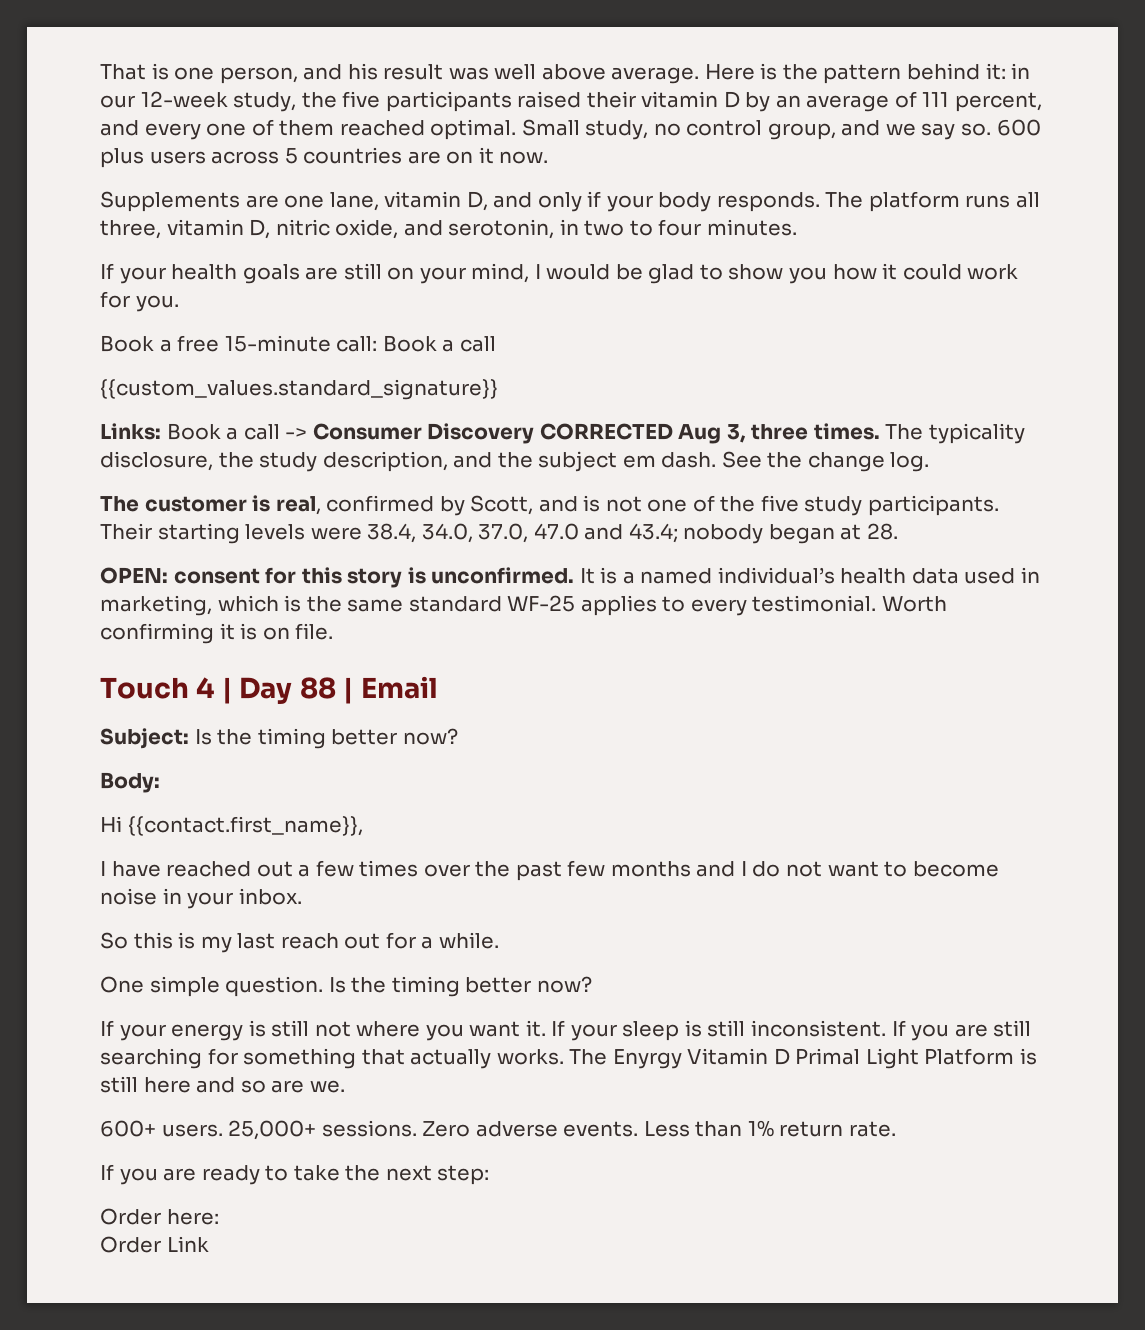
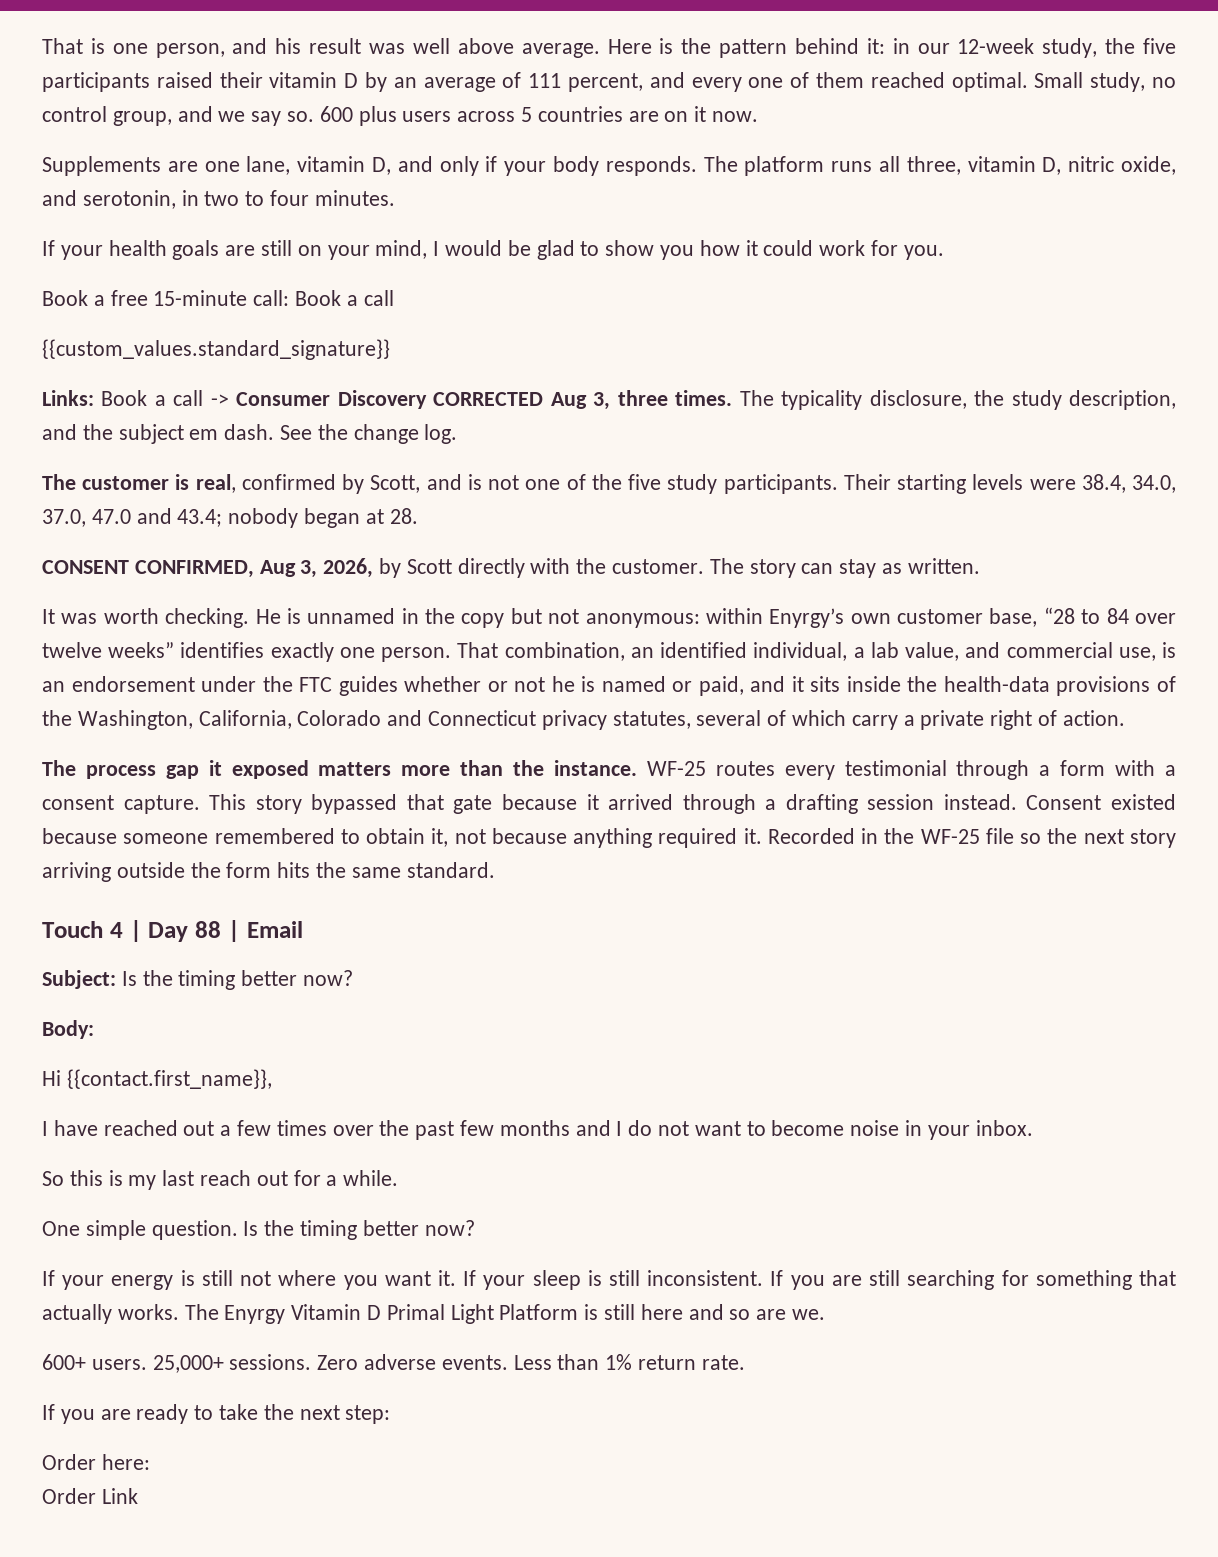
- OPEN: consent for this story is unconfirmed. It is a named individual’s health data used in marketing, which is the same standard WF-25 applies to every testimonial. Worth confirming it is on file.
+ CONSENT CONFIRMED, Aug 3, 2026, by Scott directly with the customer. The story can stay as written.
+ It was worth checking. He is unnamed in the copy but not anonymous: within Enyrgy’s own customer base, “28 to 84 over twelve weeks” identifies exactly one person. That combination, an identified individual, a lab value, and commercial use, is an endorsement under the FTC guides whether or not he is named or paid, and it sits inside the health-data provisions of the Washington, California, Colorado and Connecticut privacy statutes, several of which carry a private right of action.
+ The process gap it exposed matters more than the instance. WF-25 routes every testimonial through a form with a consent capture. This story bypassed that gate because it arrived through a drafting session instead. Consent existed because someone remembered to obtain it, not because anything required it. Recorded in the WF-25 file so the next story arriving outside the form hits the same standard.

